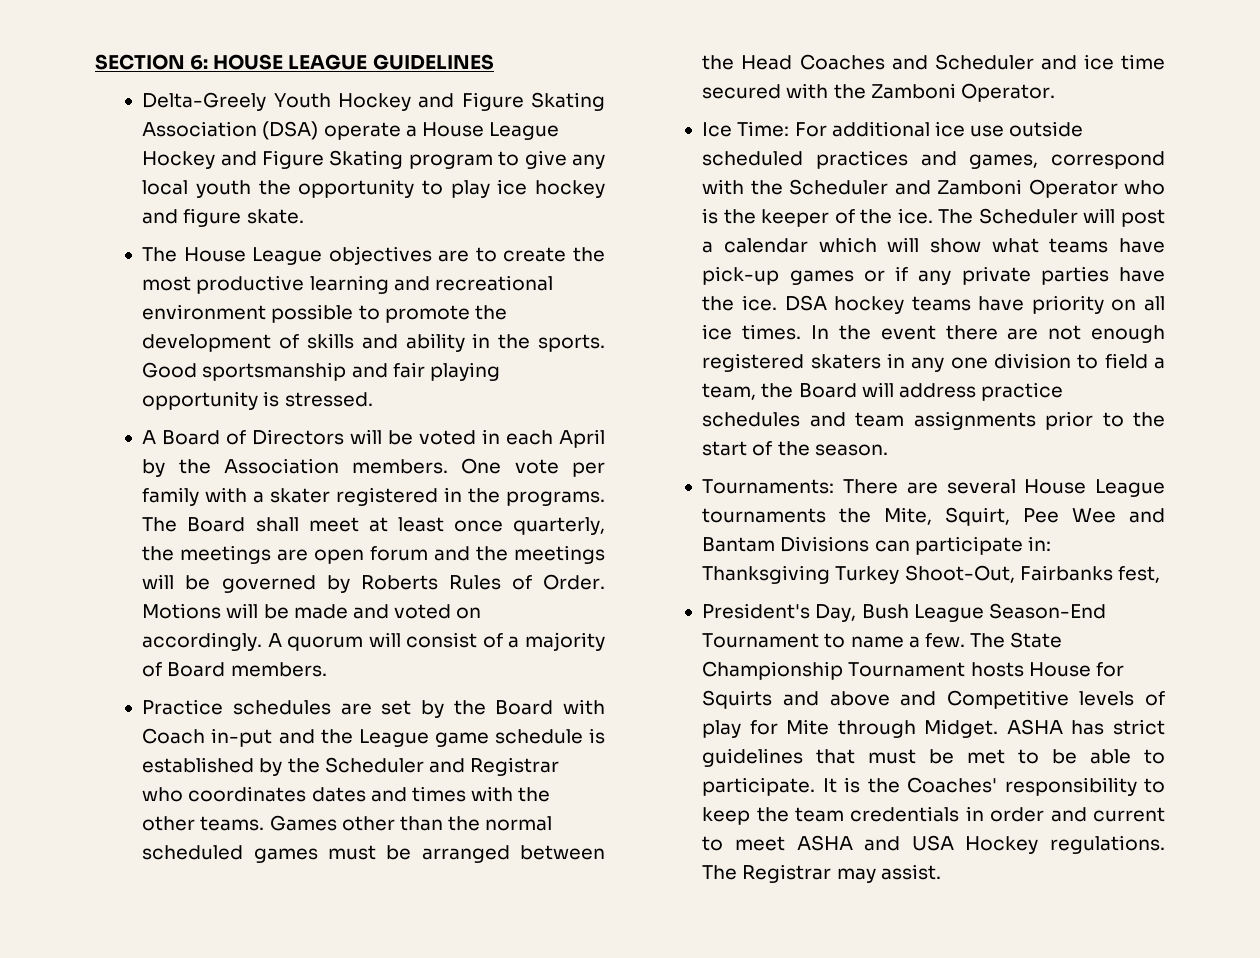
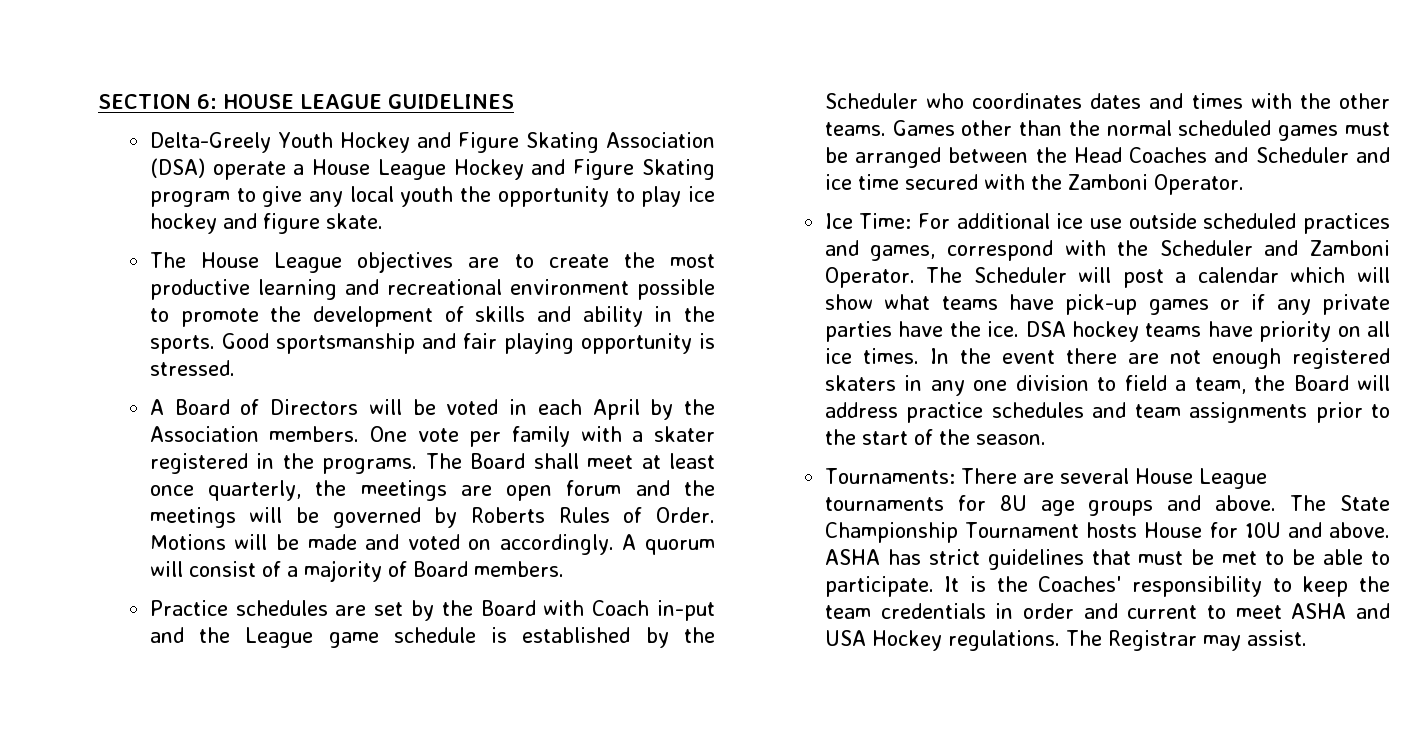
- Practice schedules are set by the Board with Coach in-put and the League game schedule is established by the Scheduler and Registrar who coordinates dates and times with the other teams.
+ Practice schedules are set by the Board with Coach in-put and the League game schedule is established by the Scheduler who coordinates dates and times with the other teams.
- Ice Time: For additional ice use outside scheduled practices and games, correspond with the Scheduler and Zamboni Operator who is the keeper of the ice.
+ Ice Time: For additional ice use outside scheduled practices and games, correspond with the Scheduler and Zamboni Operator.
- Tournaments: There are several House League tournaments the Mite, Squirt, Pee Wee and Bantam Divisions can participate in: Thanksgiving Turkey Shoot-Out, Fairbanks fest,
- President's Day, Bush League Season-End Tournament to name a few.
+ Tournaments: There are several House League tournaments for 8U age groups and above.
- The State Championship Tournament hosts House for Squirts and above and Competitive levels of play for Mite through Midget.
+ The State Championship Tournament hosts House for 10U and above.

